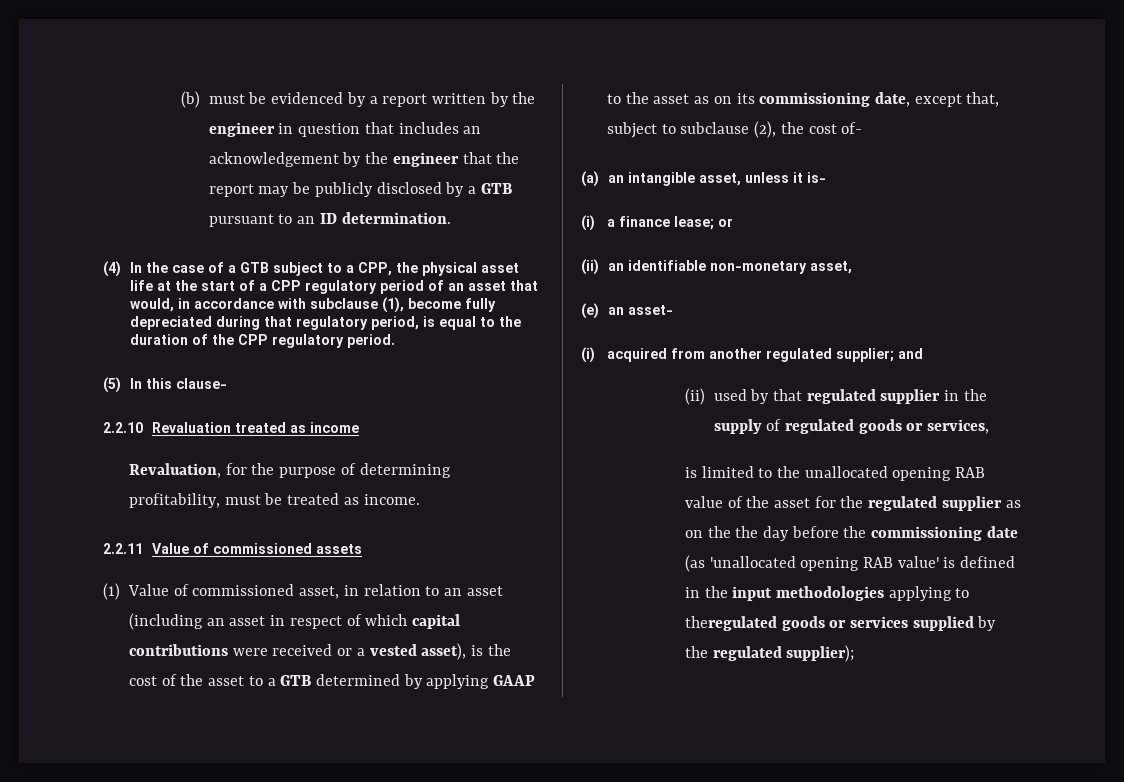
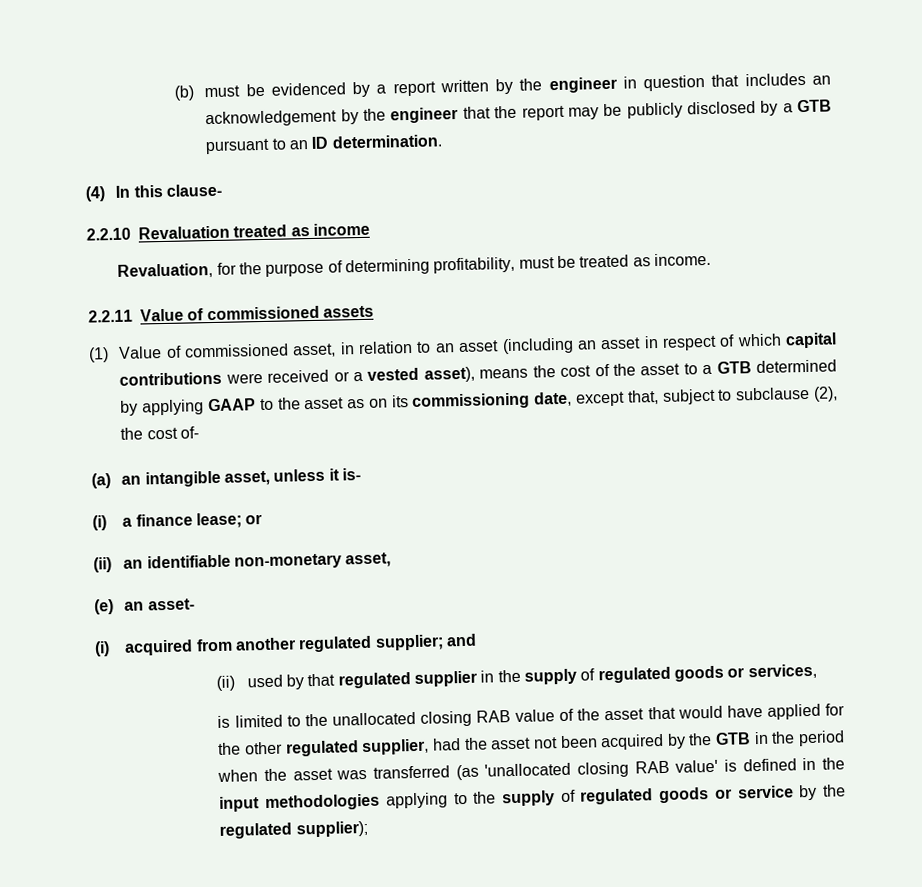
- (4) In the case of a GTB subject to a CPP, the physical asset life at the start of a CPP regulatory period of an asset that would, in accordance with subclause (1), become fully depreciated during that regulatory period, is equal to the duration of the CPP regulatory period.
- (5) In this clause-
+ (4) In this clause-
- (1) Value of commissioned asset, in relation to an asset (including an asset in respect of which capital contributions were received or a vested asset), is the cost of the asset to a GTB determined by applying GAAP to the asset as on its commissioning date, except that, subject to subclause (2), the cost of-
+ (1) Value of commissioned asset, in relation to an asset (including an asset in respect of which capital contributions were received or a vested asset), means the cost of the asset to a GTB determined by applying GAAP to the asset as on its commissioning date, except that, subject to subclause (2), the cost of-
- is limited to the unallocated opening RAB value of the asset for the regulated supplier as on the the day before the commissioning date (as 'unallocated opening RAB value' is defined in the input methodologies applying to theregulated goods or services supplied by the regulated supplier);
+ is limited to the unallocated closing RAB value of the asset that would have applied for the other regulated supplier, had the asset not been acquired by the GTB in the period when the asset was transferred (as 'unallocated closing RAB value' is defined in the input methodologies applying to the supply of regulated goods or service by the regulated supplier);

